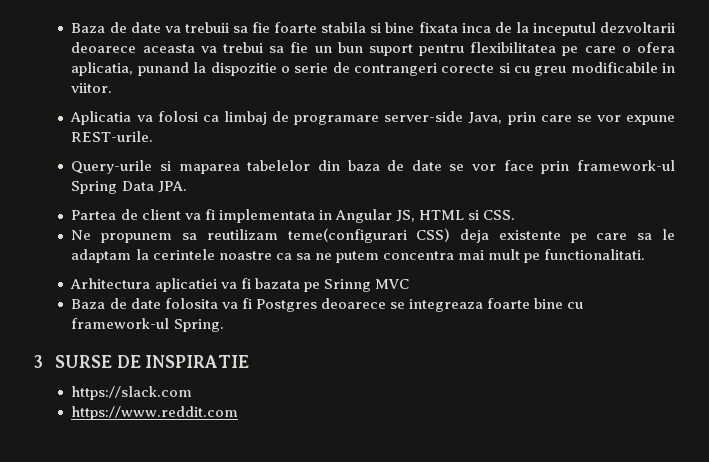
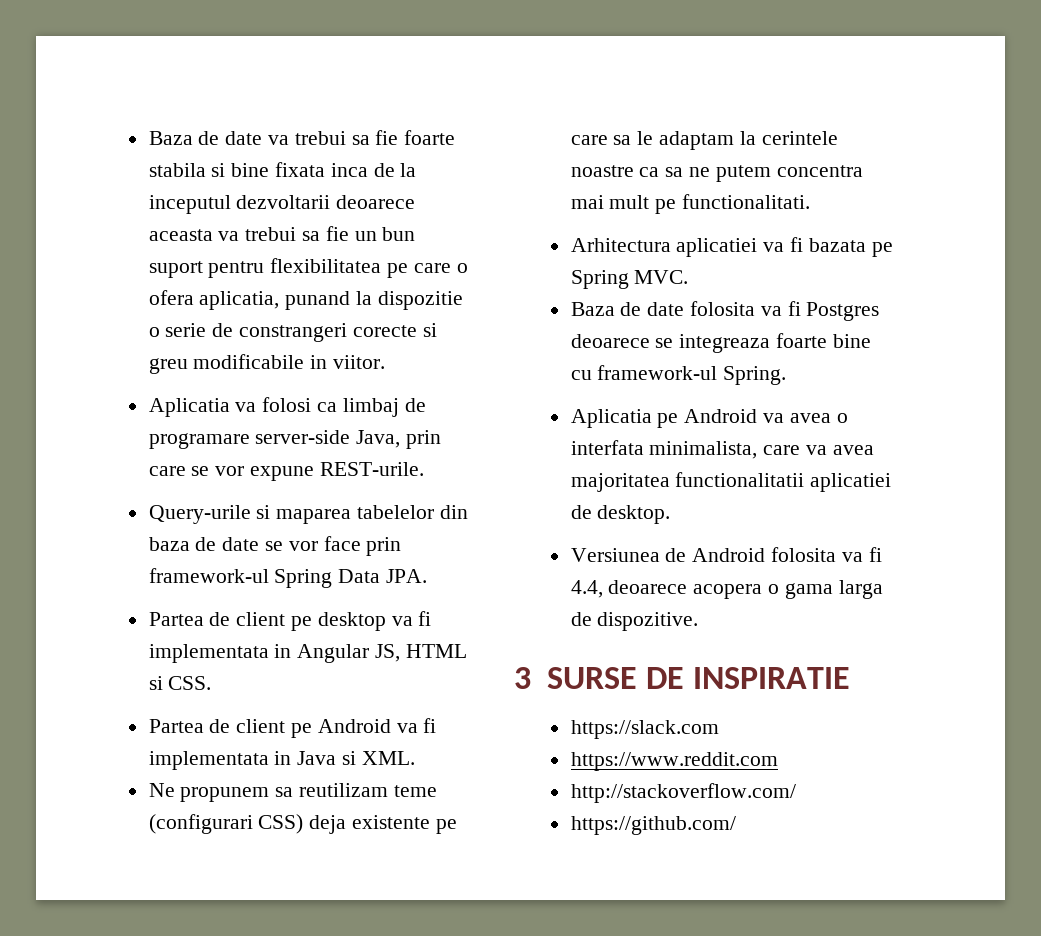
- Baza de date va trebuii sa fie foarte stabila si bine fixata inca de la inceputul dezvoltarii deoarece aceasta va trebui sa fie un bun suport pentru flexibilitatea pe care o ofera aplicatia, punand la dispozitie o serie de contrangeri corecte si cu greu modificabile in viitor.
+ Baza de date va trebui sa fie foarte stabila si bine fixata inca de la inceputul dezvoltarii deoarece aceasta va trebui sa fie un bun suport pentru flexibilitatea pe care o ofera aplicatia, punand la dispozitie o serie de constrangeri corecte si greu modificabile in viitor.
- Partea de client va fi implementata in Angular JS, HTML si CSS.
+ Partea de client pe desktop va fi implementata in Angular JS, HTML si CSS.
+ Partea de client pe Android va fi implementata in Java si XML.
- Ne propunem sa reutilizam teme(configurari CSS) deja existente pe care sa le adaptam la cerintele noastre ca sa ne putem concentra mai mult pe functionalitati.
+ Ne propunem sa reutilizam teme (configurari CSS) deja existente pe care sa le adaptam la cerintele noastre ca sa ne putem concentra mai mult pe functionalitati.
- Arhitectura aplicatiei va fi bazata pe Srinng MVC
+ Arhitectura aplicatiei va fi bazata pe Spring MVC.
+ Aplicatia pe Android va avea o interfata minimalista, care va avea majoritatea functionalitatii aplicatiei de desktop.
+ Versiunea de Android folosita va fi 4.4, deoarece acopera o gama larga de dispozitive.
+ http://stackoverflow.com/
+ https://github.com/

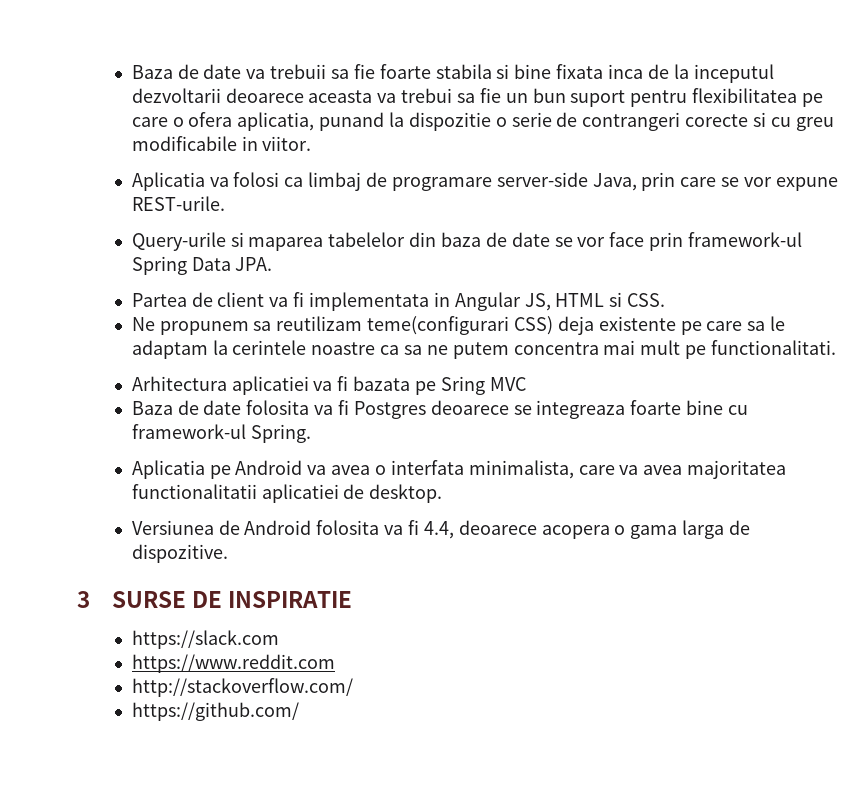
- Baza de date va trebui sa fie foarte stabila si bine fixata inca de la inceputul dezvoltarii deoarece aceasta va trebui sa fie un bun suport pentru flexibilitatea pe care o ofera aplicatia, punand la dispozitie o serie de constrangeri corecte si greu modificabile in viitor.
+ Baza de date va trebuii sa fie foarte stabila si bine fixata inca de la inceputul dezvoltarii deoarece aceasta va trebui sa fie un bun suport pentru flexibilitatea pe care o ofera aplicatia, punand la dispozitie o serie de contrangeri corecte si cu greu modificabile in viitor.
- Partea de client pe desktop va fi implementata in Angular JS, HTML si CSS.
+ Partea de client va fi implementata in Angular JS, HTML si CSS.
- Partea de client pe Android va fi implementata in Java si XML.
- Ne propunem sa reutilizam teme (configurari CSS) deja existente pe care sa le adaptam la cerintele noastre ca sa ne putem concentra mai mult pe functionalitati.
+ Ne propunem sa reutilizam teme(configurari CSS) deja existente pe care sa le adaptam la cerintele noastre ca sa ne putem concentra mai mult pe functionalitati.
- Arhitectura aplicatiei va fi bazata pe Spring MVC.
+ Arhitectura aplicatiei va fi bazata pe Sring MVC

